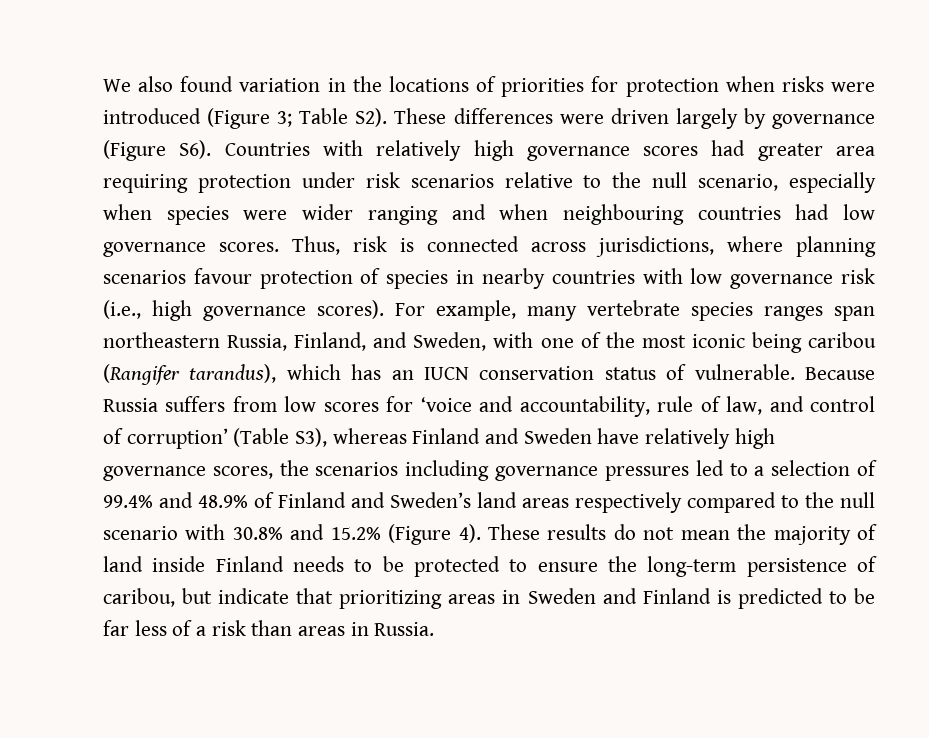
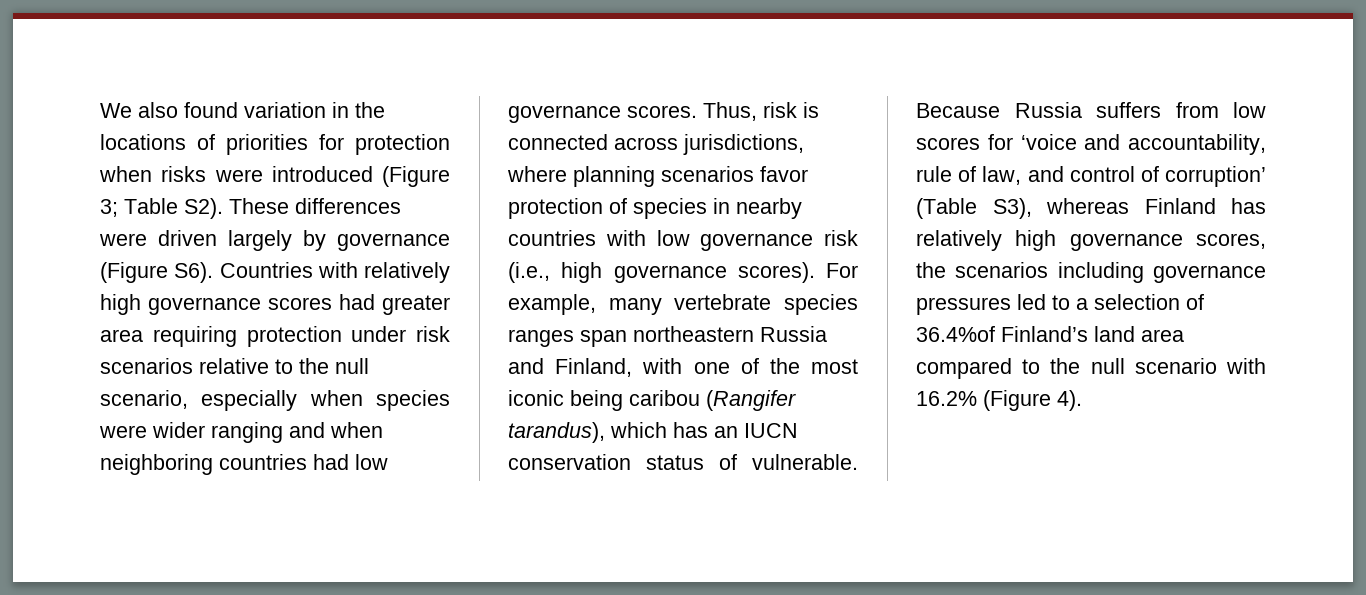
- We also found variation in the locations of priorities for protection when risks were introduced (Figure 3; Table S2). These differences were driven largely by governance (Figure S6). Countries with relatively high governance scores had greater area requiring protection under risk scenarios relative to the null scenario, especially when species were wider ranging and when neighbouring countries had low governance scores.
+ We also found variation in the locations of priorities for protection when risks were introduced (Figure 3; Table S2). These differences were driven largely by governance (Figure S6). Countries with relatively high governance scores had greater area requiring protection under risk scenarios relative to the null scenario, especially when species were wider ranging and when neighboring countries had low governance scores.
- Thus, risk is connected across jurisdictions, where planning scenarios favour protection of species in nearby countries with low governance risk (i.e., high governance scores).
+ Thus, risk is connected across jurisdictions, where planning scenarios favor protection of species in nearby countries with low governance risk (i.e., high governance scores).
- For example, many vertebrate species ranges span northeastern Russia, Finland, and Sweden, with one of the most iconic being caribou (Rangifer tarandus), which has an IUCN conservation status of vulnerable.
+ For example, many vertebrate species ranges span northeastern Russia and Finland, with one of the most iconic being caribou (Rangifer tarandus), which has an IUCN conservation status of vulnerable.
- Because Russia suffers from low scores for ‘voice and accountability, rule of law, and control of corruption’ (Table S3), whereas Finland and Sweden have relatively high governance scores, the scenarios including governance pressures led to a selection of 99.4% and 48.9% of Finland and Sweden’s land areas respectively compared to the null scenario with 30.8% and 15.2% (Figure 4). These results do not mean the majority of land inside Finland needs to be protected to ensure the long-term persistence of caribou, but indicate that prioritizing areas in Sweden and Finland is predicted to be far less of a risk than areas in Russia.
+ Because Russia suffers from low scores for ‘voice and accountability, rule of law, and control of corruption’ (Table S3), whereas Finland has relatively high governance scores, the scenarios including governance pressures led to a selection of 36.4%of Finland’s land area compared to the null scenario with 16.2% (Figure 4).

